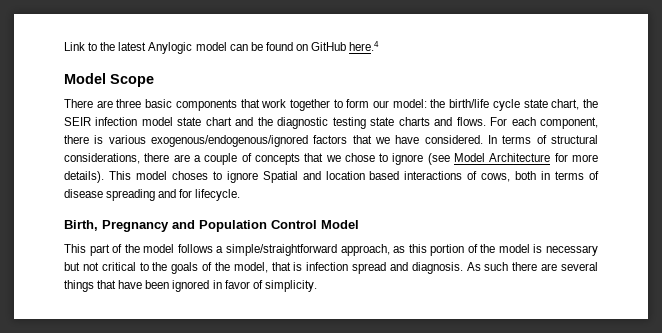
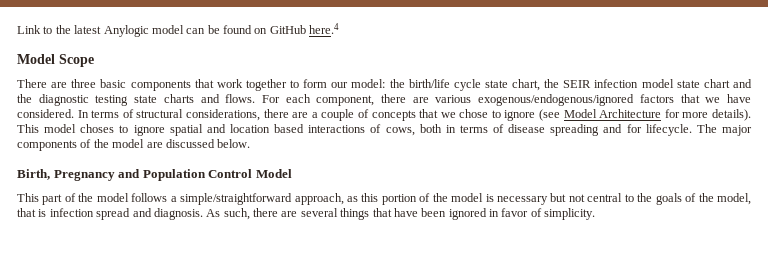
- For each component, there is various exogenous/endogenous/ignored factors that we have considered.
+ For each component, there are various exogenous/endogenous/ignored factors that we have considered.
- This model choses to ignore Spatial and location based interactions of cows, both in terms of disease spreading and for lifecycle.
+ This model choses to ignore spatial and location based interactions of cows, both in terms of disease spreading and for lifecycle. The major components of the model are discussed below.
- This part of the model follows a simple/straightforward approach, as this portion of the model is necessary but not critical to the goals of the model, that is infection spread and diagnosis.
+ This part of the model follows a simple/straightforward approach, as this portion of the model is necessary but not central to the goals of the model, that is infection spread and diagnosis.
- As such there are several things that have been ignored in favor of simplicity.
+ As such, there are several things that have been ignored in favor of simplicity.

